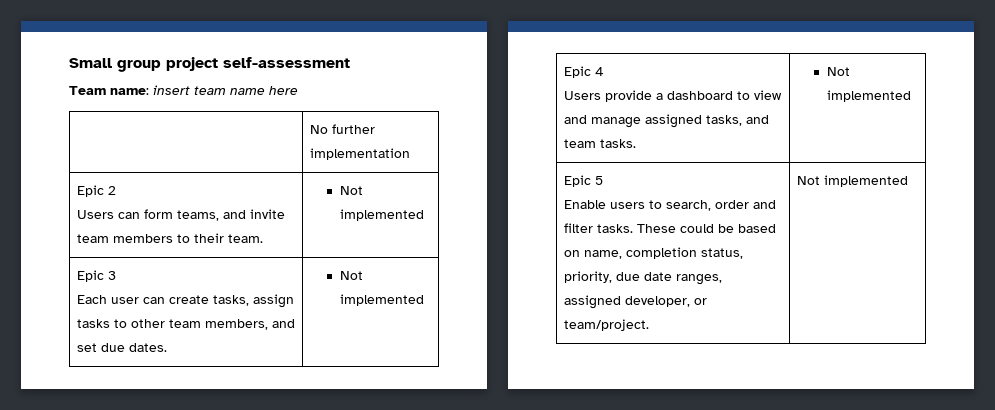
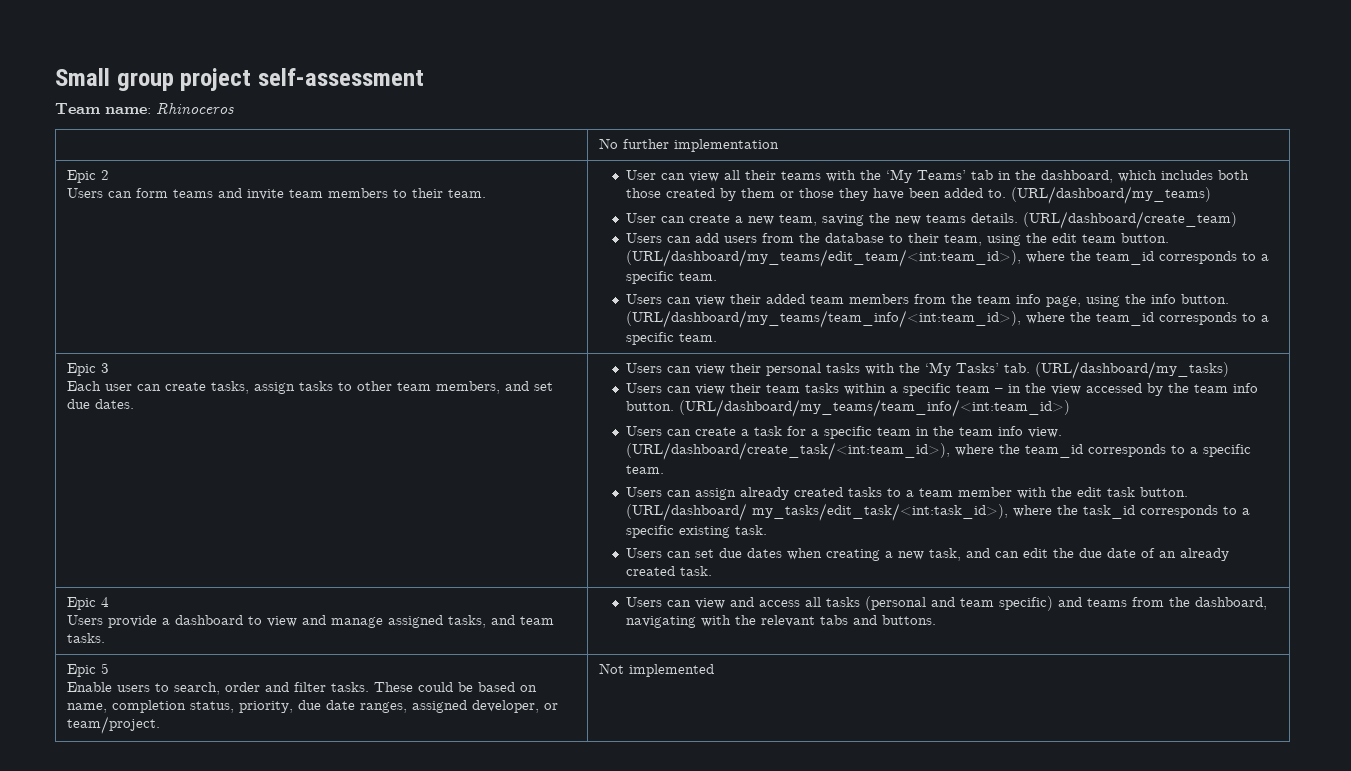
- Team name: insert team name here
+ Team name: Rhinoceros
- Users can form teams, and invite team members to their team. | Not implemented
+ Users can form teams and invite team members to their team. | User can view all their teams with the ‘My Teams’ tab in the dashboard, which includes both those created by them or those they have been added to. (URL/dashboard/my_teams)
+ User can create a new team, saving the new teams details. (URL/dashboard/create_team)
+ Users can add users from the database to their team, using the edit team button. (URL/dashboard/my_teams/edit_team/<int:team_id>), where the team_id corresponds to a specific team.
+ Users can view their added team members from the team info page, using the info button. (URL/dashboard/my_teams/team_info/<int:team_id>), where the team_id corresponds to a specific team.
- Each user can create tasks, assign tasks to other team members, and set due dates. | Not implemented
+ Each user can create tasks, assign tasks to other team members, and set due dates. | Users can view their personal tasks with the ‘My Tasks’ tab. (URL/dashboard/my_tasks)
+ Users can view their team tasks within a specific team – in the view accessed by the team info button. (URL/dashboard/my_teams/team_info/<int:team_id>)
+ Users can create a task for a specific team in the team info view. (URL/dashboard/create_task/<int:team_id>), where the team_id corresponds to a specific team.
+ Users can assign already created tasks to a team member with the edit task button. (URL/dashboard/ my_tasks/edit_task/<int:task_id>), where the task_id corresponds to a specific existing task.
+ Users can set due dates when creating a new task, and can edit the due date of an already created task.
  Epic 4
- Users provide a dashboard to view and manage assigned tasks, and team tasks. | Not implemented
+ Users provide a dashboard to view and manage assigned tasks, and team tasks. | Users can view and access all tasks (personal and team specific) and teams from the dashboard, navigating with the relevant tabs and buttons.

